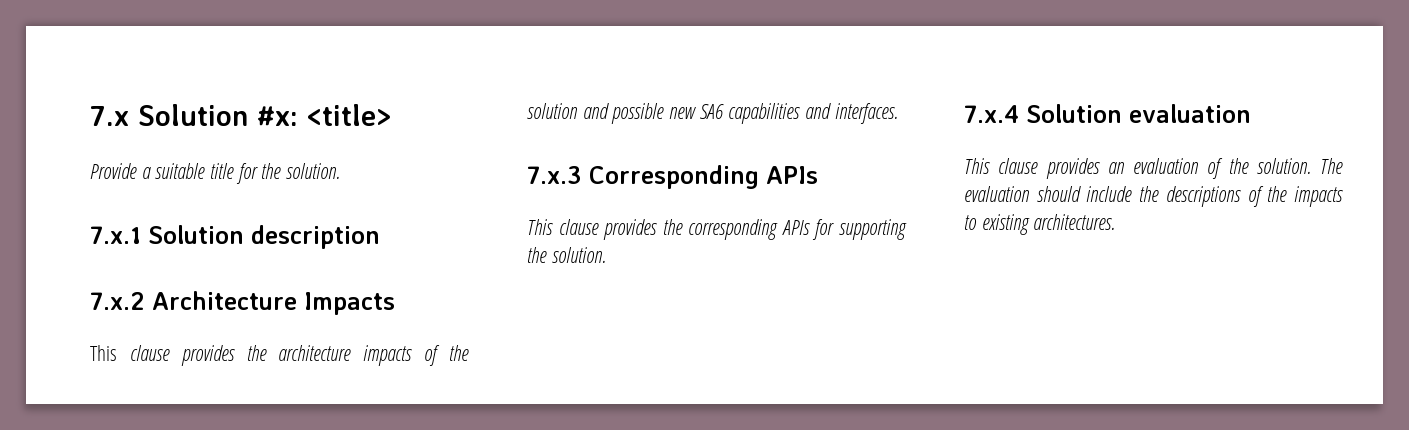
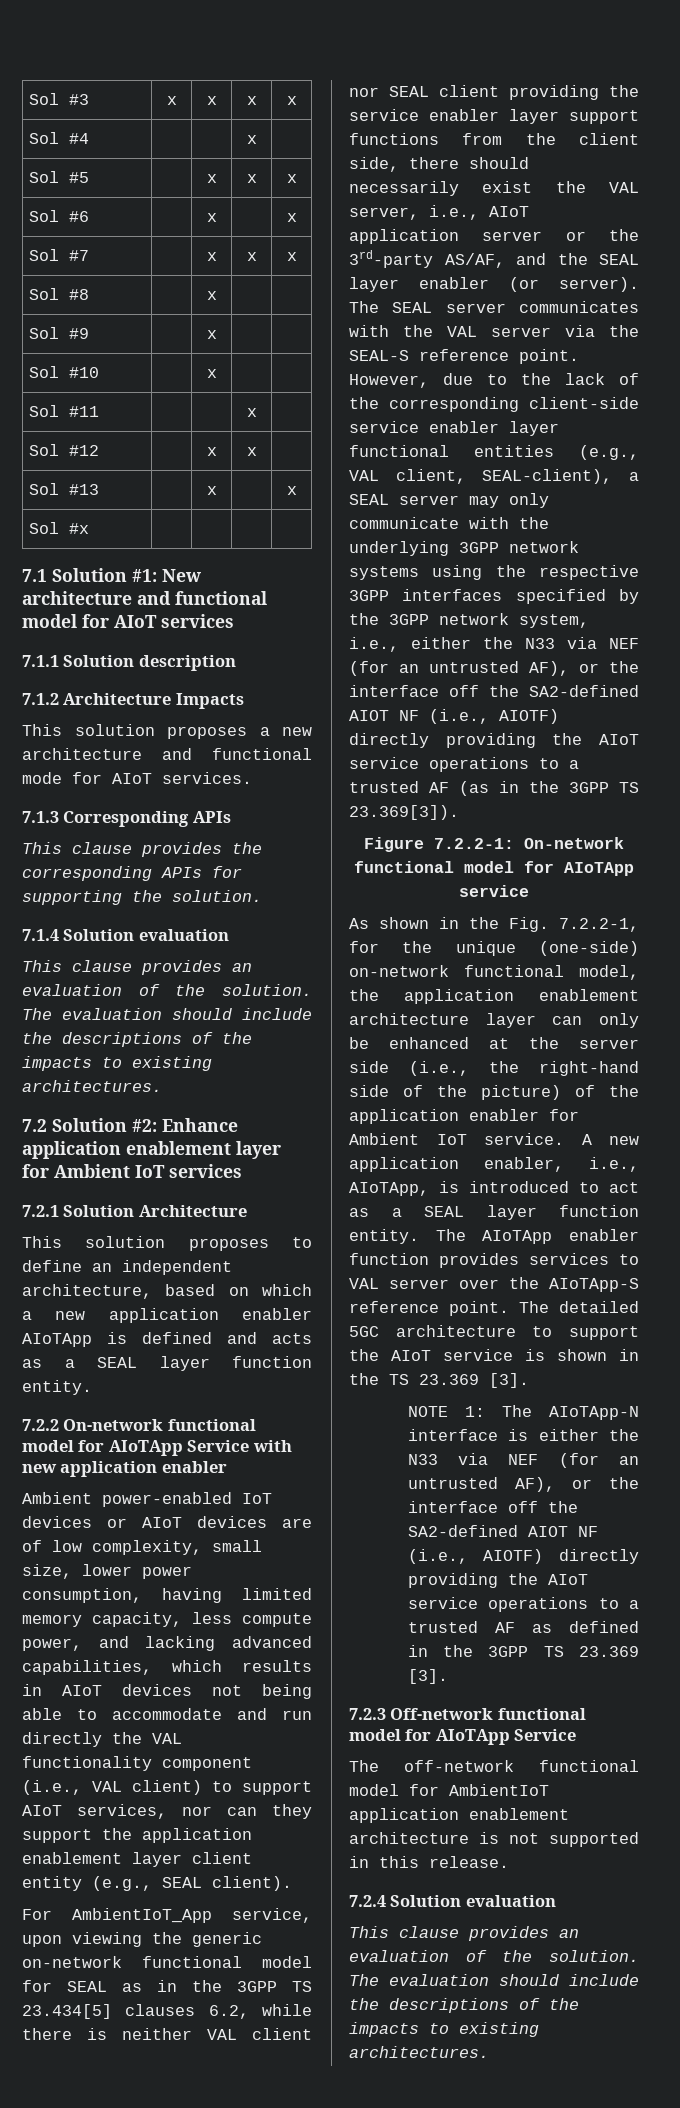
- 7.x Solution #x: <title>
- Provide a suitable title for the solution.
- 7.x.1 Solution description
+ Sol #3 | x | x | x | x
+ Sol #4 | | | x |
+ Sol #5 | | x | x | x
+ Sol #6 | | x | | x
+ Sol #7 | | x | x | x
+ Sol #8 | | x | |
+ Sol #9 | | x | |
+ Sol #10 | | x | |
+ Sol #11 | | | x |
+ Sol #12 | | x | x |
+ Sol #13 | | x | | x
+ Sol #x | | | |
+ 7.1 Solution #1: New architecture and functional model for AIoT services
+ 7.1.1 Solution description
- 7.x.2 Architecture Impacts
+ 7.1.2 Architecture Impacts
- This clause provides the architecture impacts of the solution and possible new SA6 capabilities and interfaces.
- 7.x.3 Corresponding APIs
+ This solution proposes a new architecture and functional mode for AIoT services.
+ 7.1.3 Corresponding APIs
- 7.x.4 Solution evaluation
+ 7.1.4 Solution evaluation
+ 7.2 Solution #2: Enhance application enablement layer for Ambient IoT services
+ 7.2.1 Solution Architecture
+ This solution proposes to define an independent architecture, based on which a new application enabler AIoTApp is defined and acts as a SEAL layer function entity.
+ 7.2.2 On-network functional model for AIoTApp Service with new application enabler
+ Ambient power-enabled IoT devices or AIoT devices are of low complexity, small size, lower power consumption, having limited memory capacity, less compute power, and lacking advanced capabilities, which results in AIoT devices not being able to accommodate and run directly the VAL functionality component (i.e., VAL client) to support AIoT services, nor can they support the application enablement layer client entity (e.g., SEAL client).
+ For AmbientIoT_App service, upon viewing the generic on-network functional model for SEAL as in the 3GPP TS 23.434[5] clauses 6.2, while there is neither VAL client nor SEAL client providing the service enabler layer support functions from the client side, there should necessarily exist the VAL server, i.e., AIoT application server or the 3rd-party AS/AF, and the SEAL layer enabler (or server). The SEAL server communicates with the VAL server via the SEAL-S reference point. However, due to the lack of the corresponding client-side service enabler layer functional entities (e.g., VAL client, SEAL-client), a SEAL server may only communicate with the underlying 3GPP network systems using the respective 3GPP interfaces specified by the 3GPP network system, i.e., either the N33 via NEF (for an untrusted AF), or the interface off the SA2-defined AIOT NF (i.e., AIOTF) directly providing the AIoT service operations to a trusted AF (as in the 3GPP TS 23.369[3]).
+ Figure 7.2.2-1: On-network functional model for AIoTApp service
+ As shown in the Fig. 7.2.2-1, for the unique (one-side) on-network functional model, the application enablement architecture layer can only be enhanced at the server side (i.e., the right-hand side of the picture) of the application enabler for Ambient IoT service. A new application enabler, i.e., AIoTApp, is introduced to act as a SEAL layer function entity. The AIoTApp enabler function provides services to VAL server over the AIoTApp-S reference point. The detailed 5GC architecture to support the AIoT service is shown in the TS 23.369 [3].
+ NOTE 1: The AIoTApp-N interface is either the N33 via NEF (for an untrusted AF), or the interface off the SA2-defined AIOT NF (i.e., AIOTF) directly providing the AIoT service operations to a trusted AF as defined in the 3GPP TS 23.369 [3].
+ 7.2.3 Off-network functional model for AIoTApp Service
+ The off-network functional model for AmbientIoT application enablement architecture is not supported in this release.
+ 7.2.4 Solution evaluation
+ This clause provides an evaluation of the solution. The evaluation should include the descriptions of the impacts to existing architectures.

